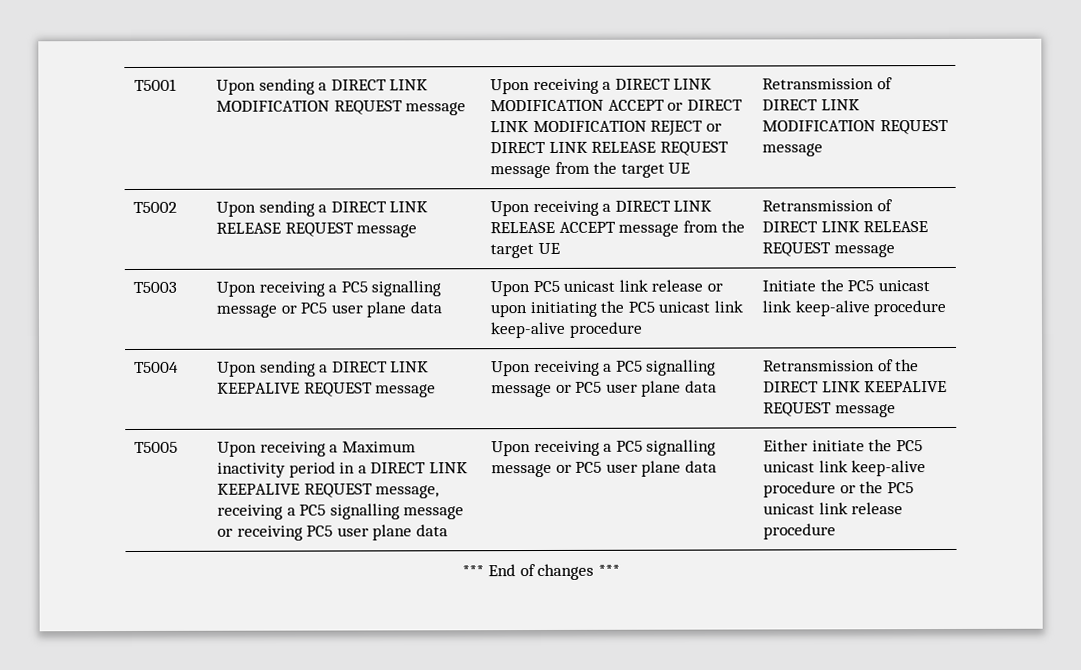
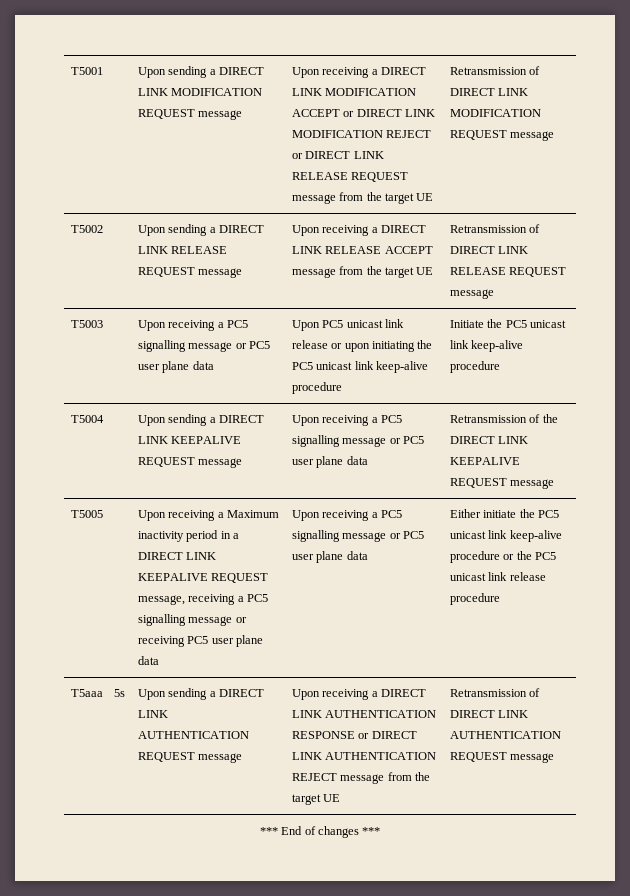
+ T5aaa | 5s | Upon sending a DIRECT LINK AUTHENTICATION REQUEST message | Upon receiving a DIRECT LINK AUTHENTICATION RESPONSE or DIRECT LINK AUTHENTICATION REJECT message from the target UE | Retransmission of DIRECT LINK AUTHENTICATION REQUEST message

